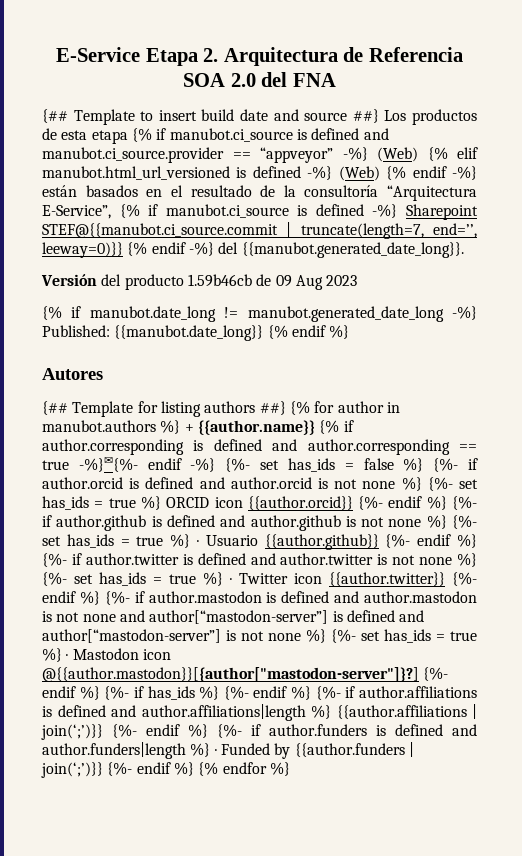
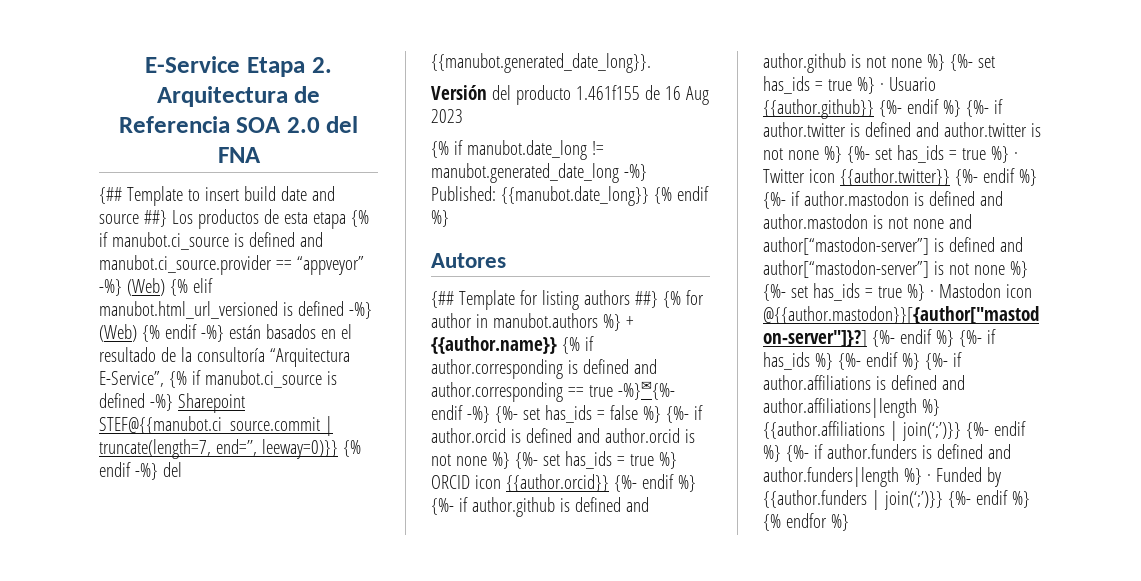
- Versión del producto 1.59b46cb de 09 Aug 2023
+ Versión del producto 1.461f155 de 16 Aug 2023

